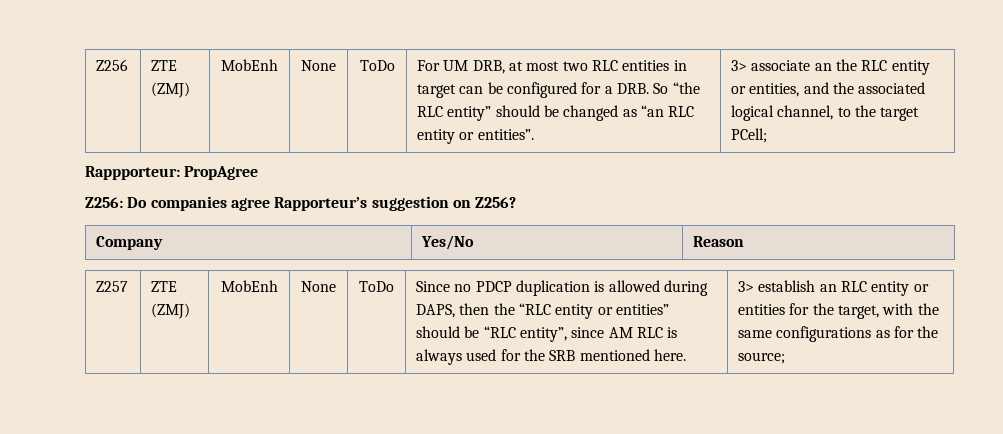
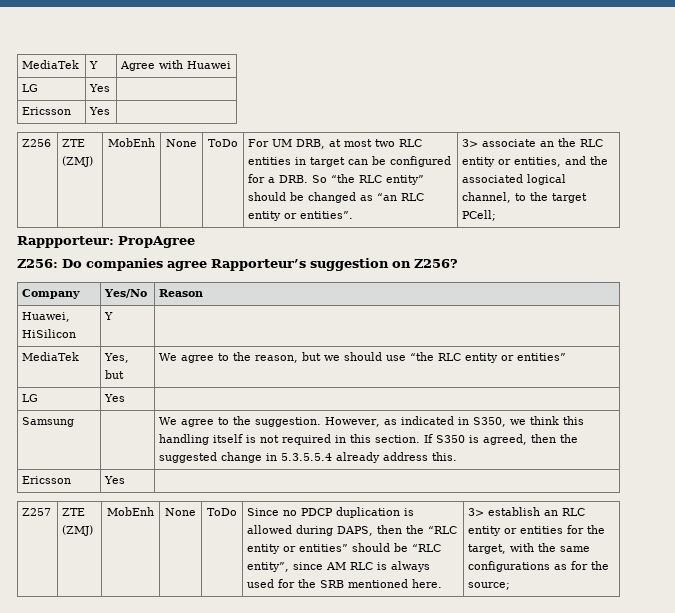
+ MediaTek | Y | Agree with Huawei
+ LG | Yes |
+ Ericsson | Yes |
+ Huawei, HiSilicon | Y |
+ MediaTek | Yes, but | We agree to the reason, but we should use “the RLC entity or entities”
+ LG | Yes |
+ Samsung | | We agree to the suggestion. However, as indicated in S350, we think this handling itself is not required in this section. If S350 is agreed, then the suggested change in 5.3.5.5.4 already address this.
+ Ericsson | Yes |

